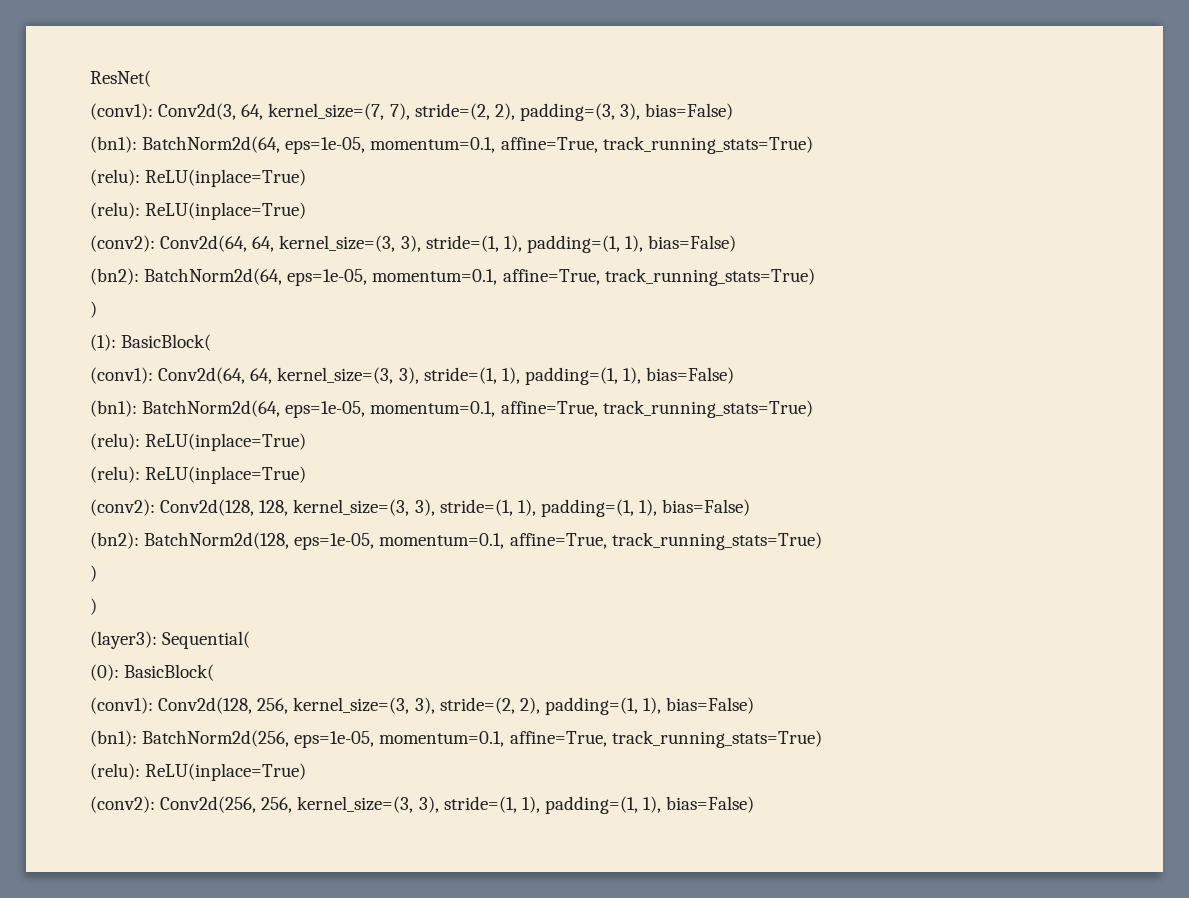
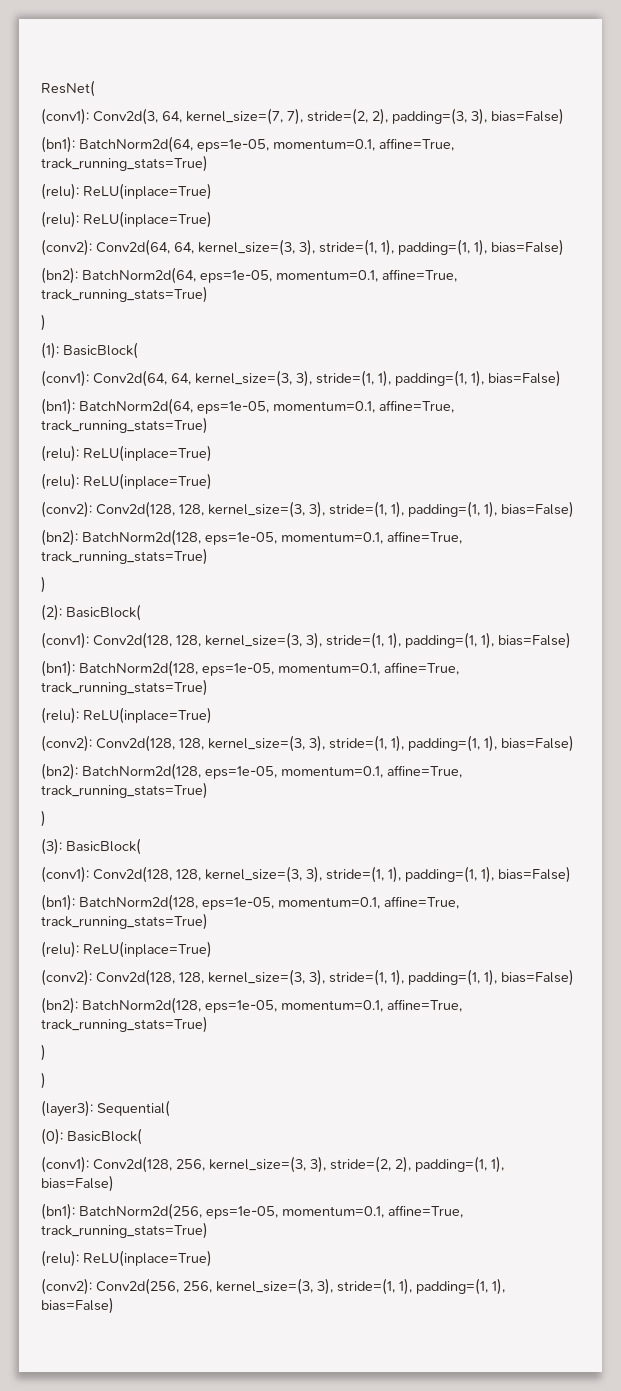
+ (2): BasicBlock(
+ (conv1): Conv2d(128, 128, kernel_size=(3, 3), stride=(1, 1), padding=(1, 1), bias=False)
+ (bn1): BatchNorm2d(128, eps=1e-05, momentum=0.1, affine=True, track_running_stats=True)
+ (relu): ReLU(inplace=True)
+ (conv2): Conv2d(128, 128, kernel_size=(3, 3), stride=(1, 1), padding=(1, 1), bias=False)
+ (bn2): BatchNorm2d(128, eps=1e-05, momentum=0.1, affine=True, track_running_stats=True)
+ )
+ (3): BasicBlock(
+ (conv1): Conv2d(128, 128, kernel_size=(3, 3), stride=(1, 1), padding=(1, 1), bias=False)
+ (bn1): BatchNorm2d(128, eps=1e-05, momentum=0.1, affine=True, track_running_stats=True)
+ (relu): ReLU(inplace=True)
+ (conv2): Conv2d(128, 128, kernel_size=(3, 3), stride=(1, 1), padding=(1, 1), bias=False)
+ (bn2): BatchNorm2d(128, eps=1e-05, momentum=0.1, affine=True, track_running_stats=True)
+ )

